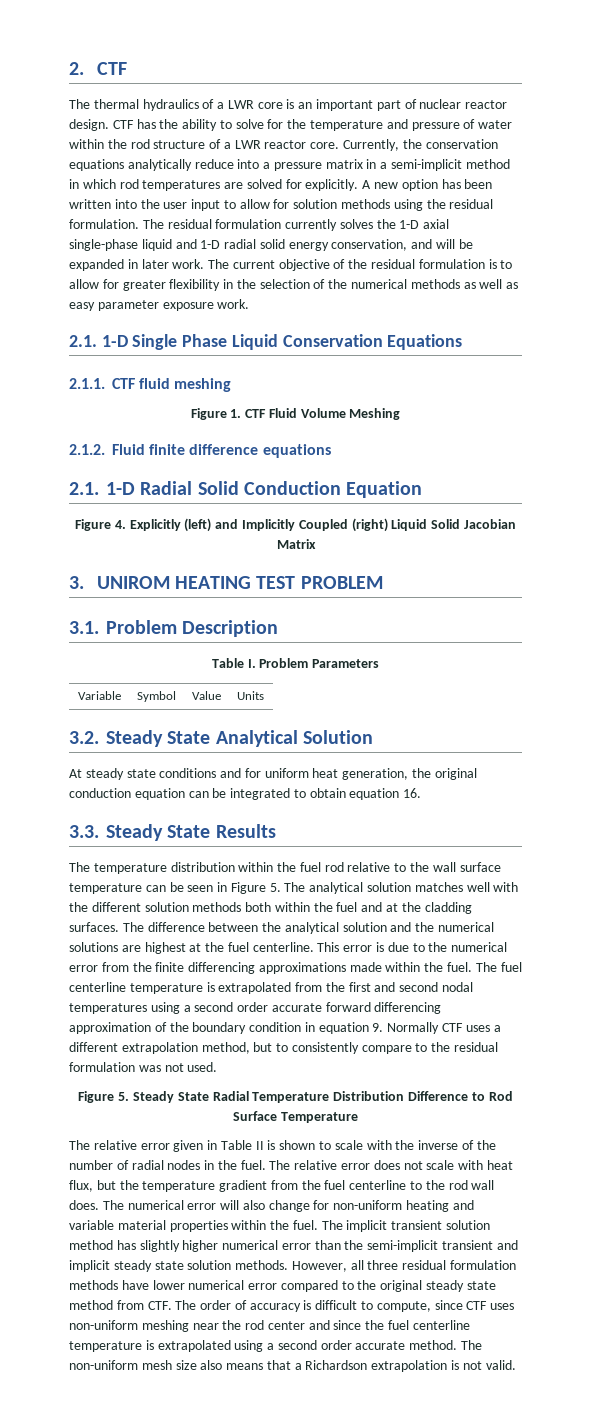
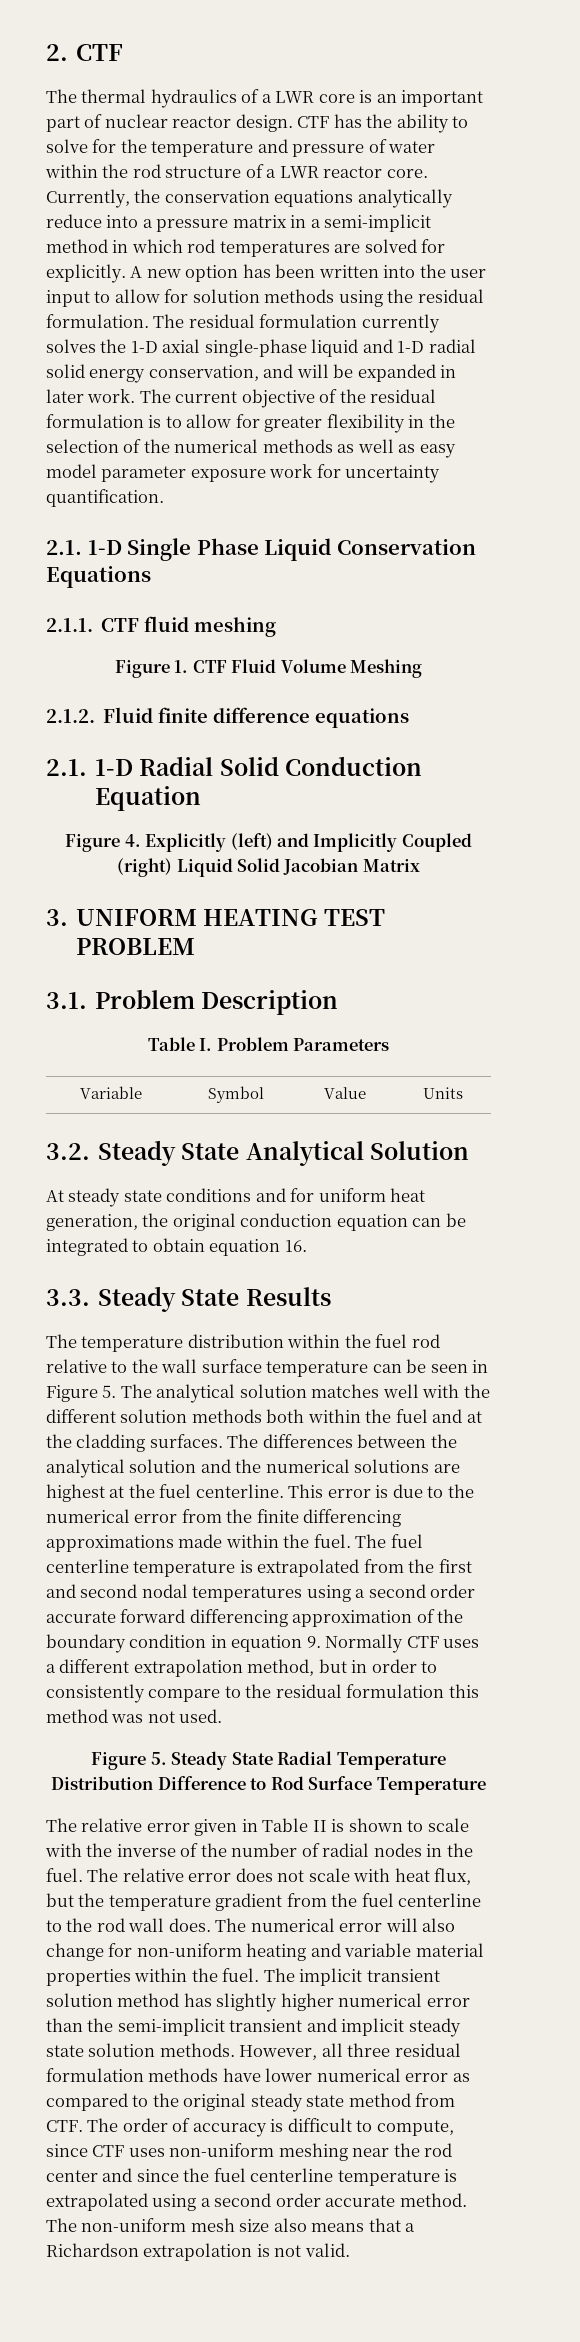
- The current objective of the residual formulation is to allow for greater flexibility in the selection of the numerical methods as well as easy parameter exposure work.
+ The current objective of the residual formulation is to allow for greater flexibility in the selection of the numerical methods as well as easy model parameter exposure work for uncertainty quantification.
- 3. UNIROM HEATING TEST PROBLEM
+ 3. UNIFORM HEATING TEST PROBLEM
- The difference between the analytical solution and the numerical solutions are highest at the fuel centerline.
+ The differences between the analytical solution and the numerical solutions are highest at the fuel centerline.
- The fuel centerline temperature is extrapolated from the first and second nodal temperatures using a second order accurate forward differencing approximation of the boundary condition in equation 9. Normally CTF uses a different extrapolation method, but to consistently compare to the residual formulation was not used.
+ The fuel centerline temperature is extrapolated from the first and second nodal temperatures using a second order accurate forward differencing approximation of the boundary condition in equation 9. Normally CTF uses a different extrapolation method, but in order to consistently compare to the residual formulation this method was not used.
- However, all three residual formulation methods have lower numerical error compared to the original steady state method from CTF. The order of accuracy is difficult to compute, since CTF uses non-uniform meshing near the rod center and since the fuel centerline temperature is extrapolated using a second order accurate method.
+ However, all three residual formulation methods have lower numerical error as compared to the original steady state method from CTF. The order of accuracy is difficult to compute, since CTF uses non-uniform meshing near the rod center and since the fuel centerline temperature is extrapolated using a second order accurate method.

